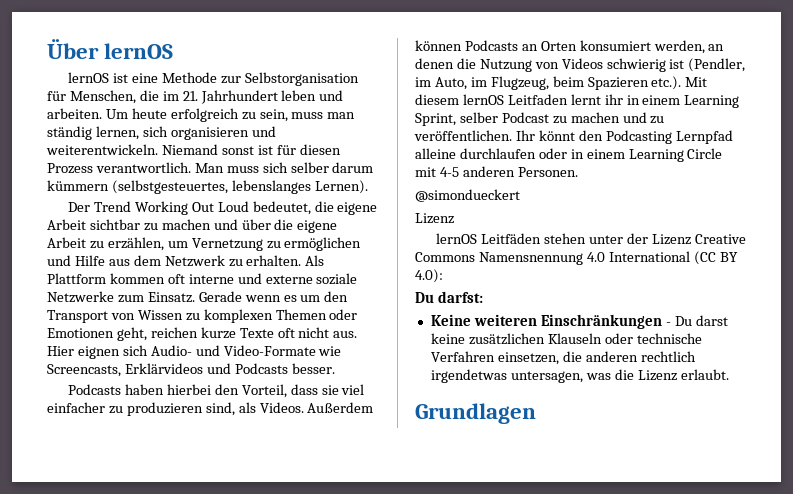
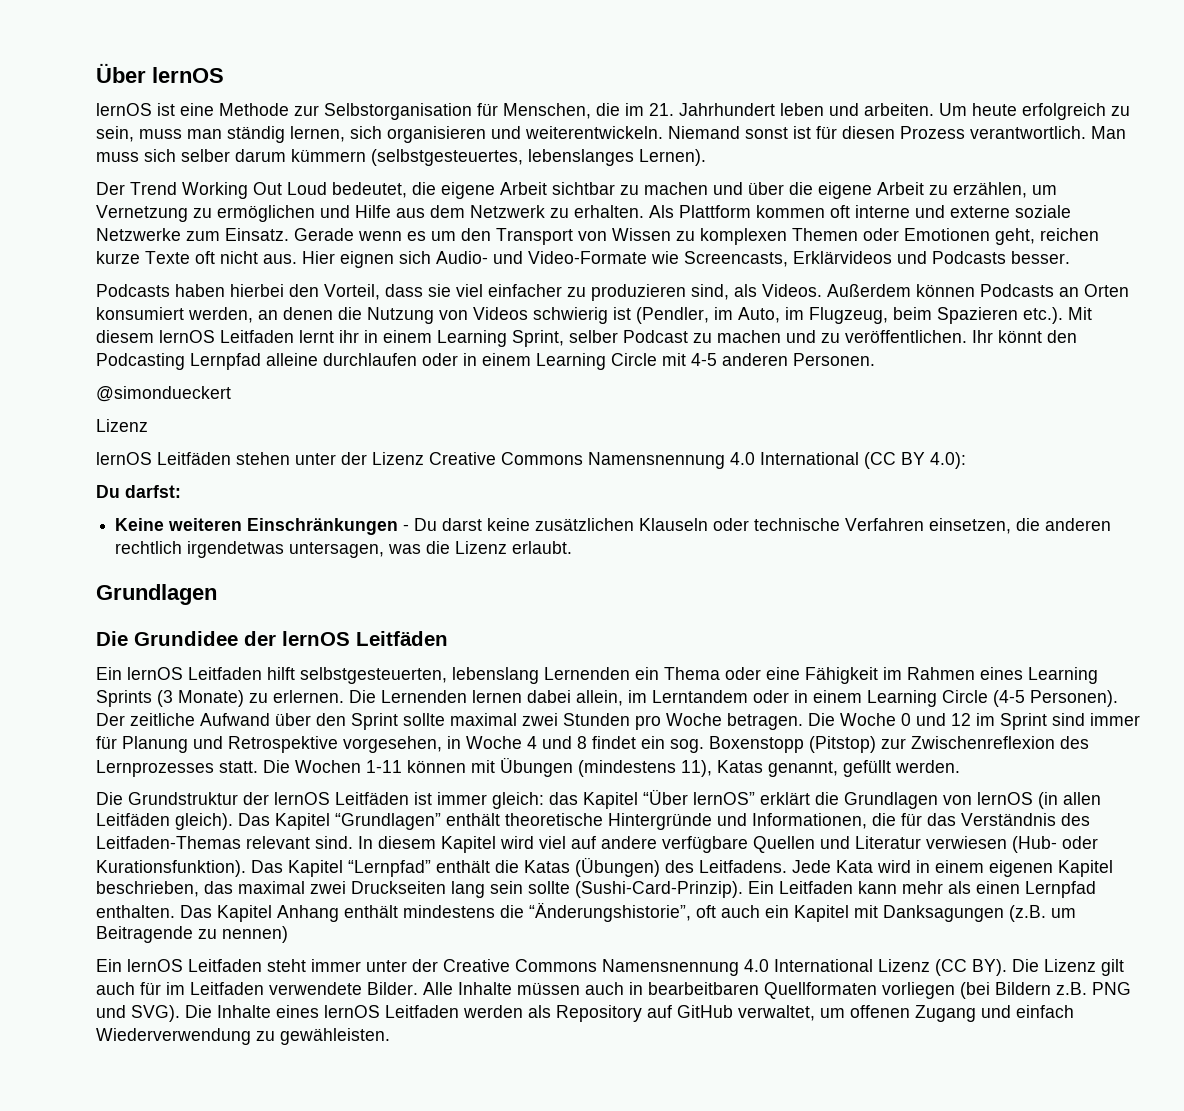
+ Die Grundidee der lernOS Leitfäden
+ Ein lernOS Leitfaden hilft selbstgesteuerten, lebenslang Lernenden ein Thema oder eine Fähigkeit im Rahmen eines Learning Sprints (3 Monate) zu erlernen. Die Lernenden lernen dabei allein, im Lerntandem oder in einem Learning Circle (4-5 Personen). Der zeitliche Aufwand über den Sprint sollte maximal zwei Stunden pro Woche betragen. Die Woche 0 und 12 im Sprint sind immer für Planung und Retrospektive vorgesehen, in Woche 4 und 8 findet ein sog. Boxenstopp (Pitstop) zur Zwischenreflexion des Lernprozesses statt. Die Wochen 1-11 können mit Übungen (mindestens 11), Katas genannt, gefüllt werden.
+ Die Grundstruktur der lernOS Leitfäden ist immer gleich: das Kapitel “Über lernOS” erklärt die Grundlagen von lernOS (in allen Leitfäden gleich). Das Kapitel “Grundlagen” enthält theoretische Hintergründe und Informationen, die für das Verständnis des Leitfaden-Themas relevant sind. In diesem Kapitel wird viel auf andere verfügbare Quellen und Literatur verwiesen (Hub- oder Kurationsfunktion). Das Kapitel “Lernpfad” enthält die Katas (Übungen) des Leitfadens. Jede Kata wird in einem eigenen Kapitel beschrieben, das maximal zwei Druckseiten lang sein sollte (Sushi-Card-Prinzip). Ein Leitfaden kann mehr als einen Lernpfad enthalten. Das Kapitel Anhang enthält mindestens die “Änderungshistorie”, oft auch ein Kapitel mit Danksagungen (z.B. um Beitragende zu nennen)
+ Ein lernOS Leitfaden steht immer unter der Creative Commons Namensnennung 4.0 International Lizenz (CC BY). Die Lizenz gilt auch für im Leitfaden verwendete Bilder. Alle Inhalte müssen auch in bearbeitbaren Quellformaten vorliegen (bei Bildern z.B. PNG und SVG). Die Inhalte eines lernOS Leitfaden werden als Repository auf GitHub verwaltet, um offenen Zugang und einfach Wiederverwendung zu gewähleisten.

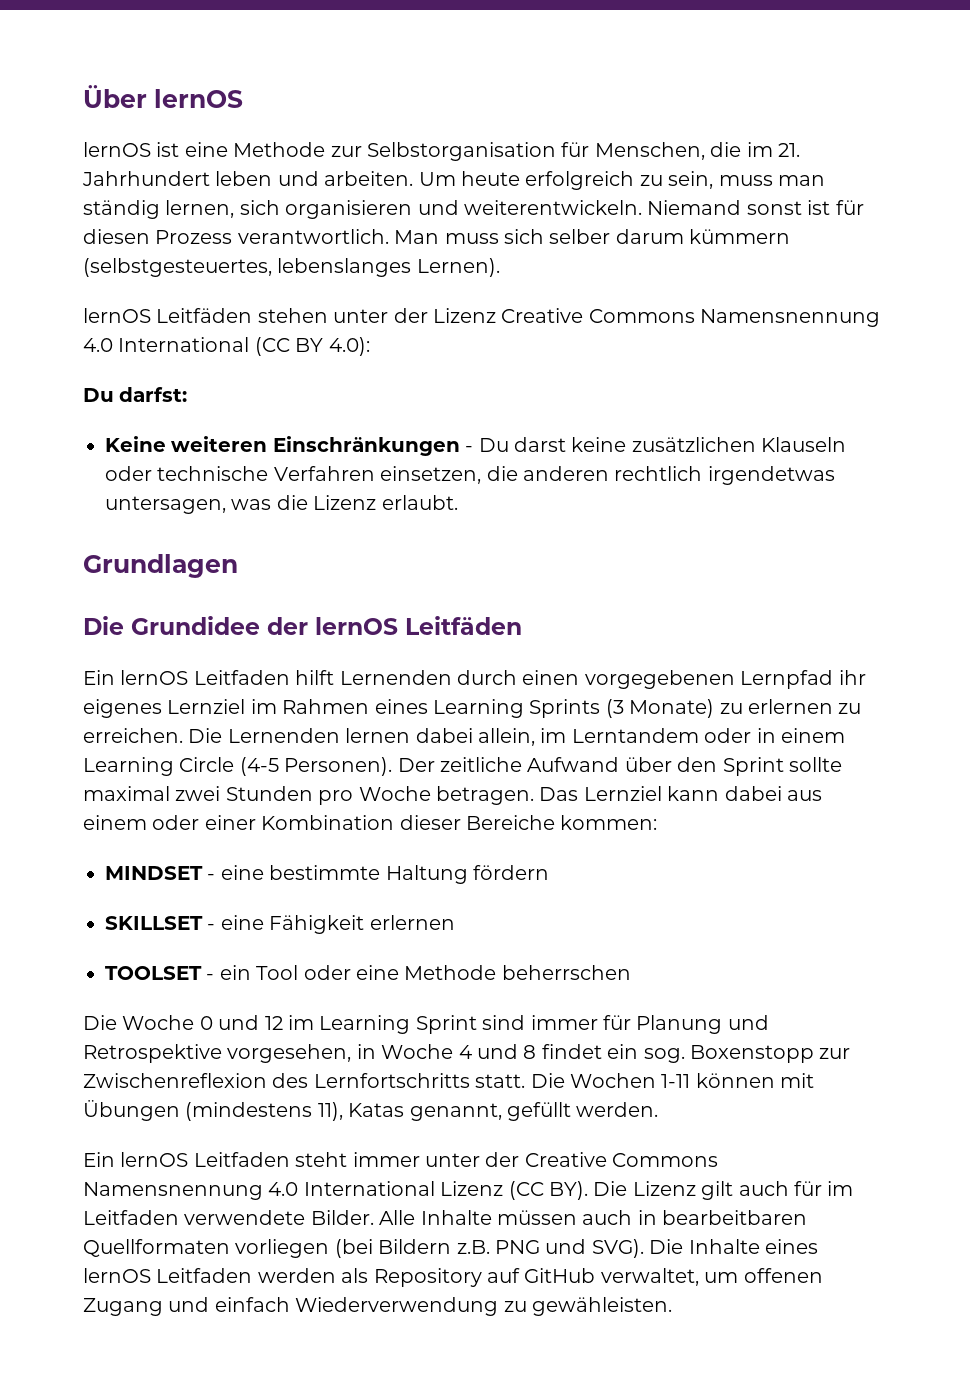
- Der Trend Working Out Loud bedeutet, die eigene Arbeit sichtbar zu machen und über die eigene Arbeit zu erzählen, um Vernetzung zu ermöglichen und Hilfe aus dem Netzwerk zu erhalten. Als Plattform kommen oft interne und externe soziale Netzwerke zum Einsatz. Gerade wenn es um den Transport von Wissen zu komplexen Themen oder Emotionen geht, reichen kurze Texte oft nicht aus. Hier eignen sich Audio- und Video-Formate wie Screencasts, Erklärvideos und Podcasts besser.
- Podcasts haben hierbei den Vorteil, dass sie viel einfacher zu produzieren sind, als Videos. Außerdem können Podcasts an Orten konsumiert werden, an denen die Nutzung von Videos schwierig ist (Pendler, im Auto, im Flugzeug, beim Spazieren etc.). Mit diesem lernOS Leitfaden lernt ihr in einem Learning Sprint, selber Podcast zu machen und zu veröffentlichen. Ihr könnt den Podcasting Lernpfad alleine durchlaufen oder in einem Learning Circle mit 4-5 anderen Personen.
- @simondueckert
- Lizenz
- Ein lernOS Leitfaden hilft selbstgesteuerten, lebenslang Lernenden ein Thema oder eine Fähigkeit im Rahmen eines Learning Sprints (3 Monate) zu erlernen.
+ Ein lernOS Leitfaden hilft Lernenden durch einen vorgegebenen Lernpfad ihr eigenes Lernziel im Rahmen eines Learning Sprints (3 Monate) zu erlernen zu erreichen.
- Der zeitliche Aufwand über den Sprint sollte maximal zwei Stunden pro Woche betragen. Die Woche 0 und 12 im Sprint sind immer für Planung und Retrospektive vorgesehen, in Woche 4 und 8 findet ein sog. Boxenstopp (Pitstop) zur Zwischenreflexion des Lernprozesses statt.
+ Der zeitliche Aufwand über den Sprint sollte maximal zwei Stunden pro Woche betragen. Das Lernziel kann dabei aus einem oder einer Kombination dieser Bereiche kommen:
+ MINDSET - eine bestimmte Haltung fördern
+ SKILLSET - eine Fähigkeit erlernen
+ TOOLSET - ein Tool oder eine Methode beherrschen
+ Die Woche 0 und 12 im Learning Sprint sind immer für Planung und Retrospektive vorgesehen, in Woche 4 und 8 findet ein sog. Boxenstopp zur Zwischenreflexion des Lernfortschritts statt.
- Die Grundstruktur der lernOS Leitfäden ist immer gleich: das Kapitel “Über lernOS” erklärt die Grundlagen von lernOS (in allen Leitfäden gleich). Das Kapitel “Grundlagen” enthält theoretische Hintergründe und Informationen, die für das Verständnis des Leitfaden-Themas relevant sind. In diesem Kapitel wird viel auf andere verfügbare Quellen und Literatur verwiesen (Hub- oder Kurationsfunktion). Das Kapitel “Lernpfad” enthält die Katas (Übungen) des Leitfadens. Jede Kata wird in einem eigenen Kapitel beschrieben, das maximal zwei Druckseiten lang sein sollte (Sushi-Card-Prinzip). Ein Leitfaden kann mehr als einen Lernpfad enthalten. Das Kapitel Anhang enthält mindestens die “Änderungshistorie”, oft auch ein Kapitel mit Danksagungen (z.B. um Beitragende zu nennen)

